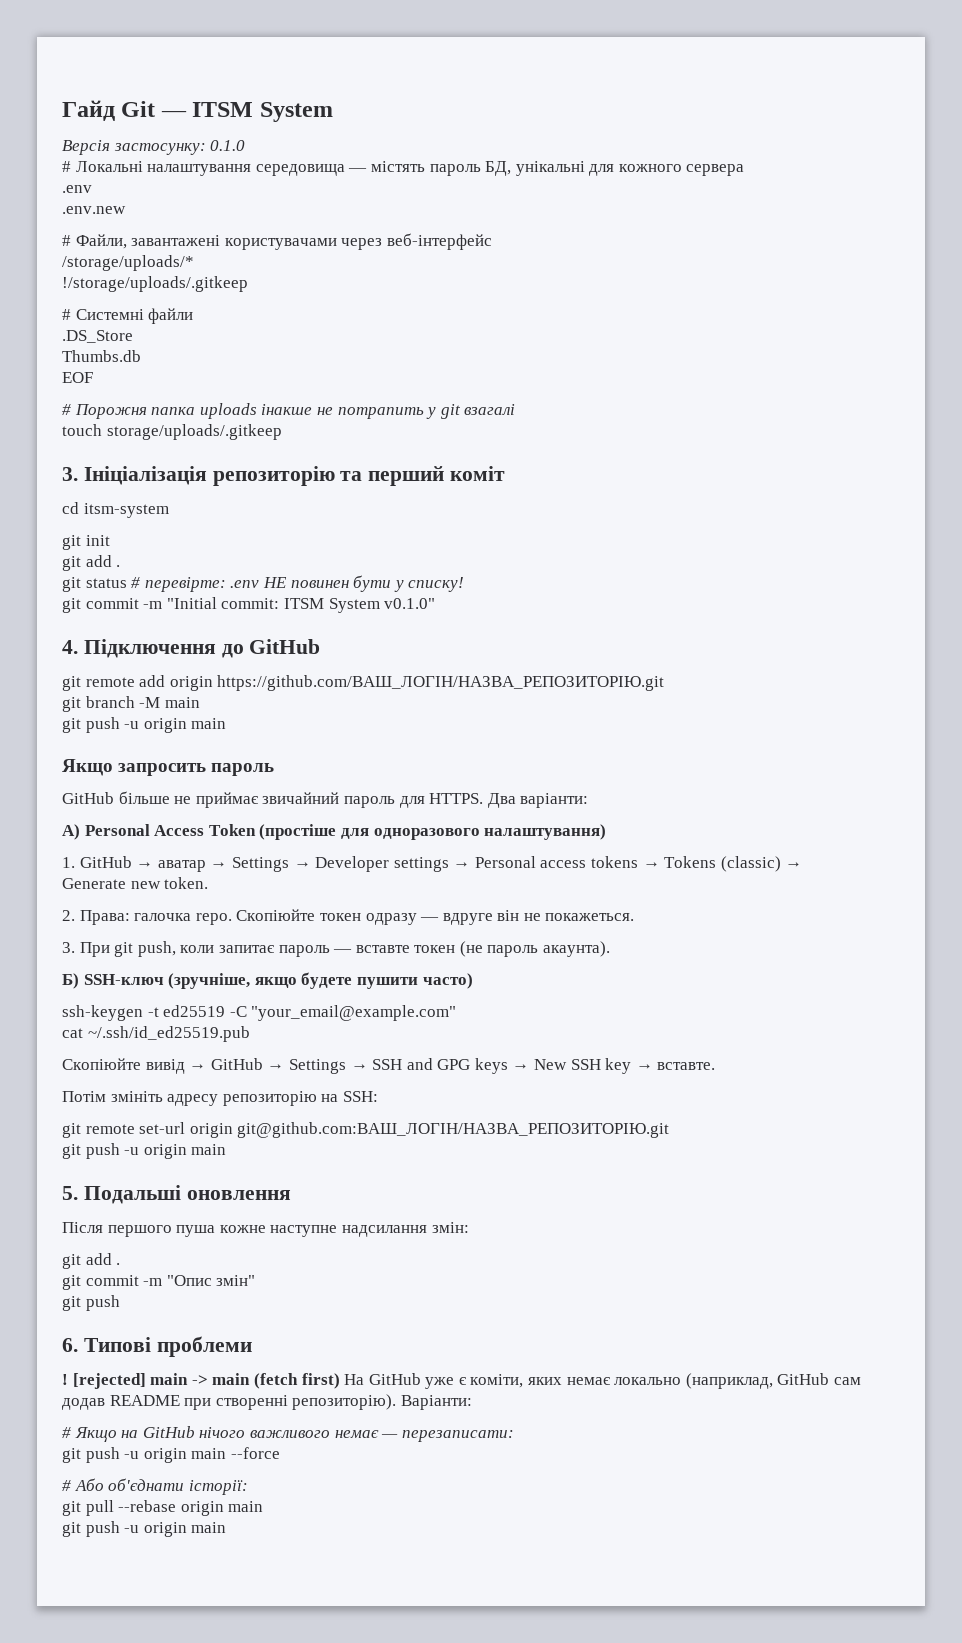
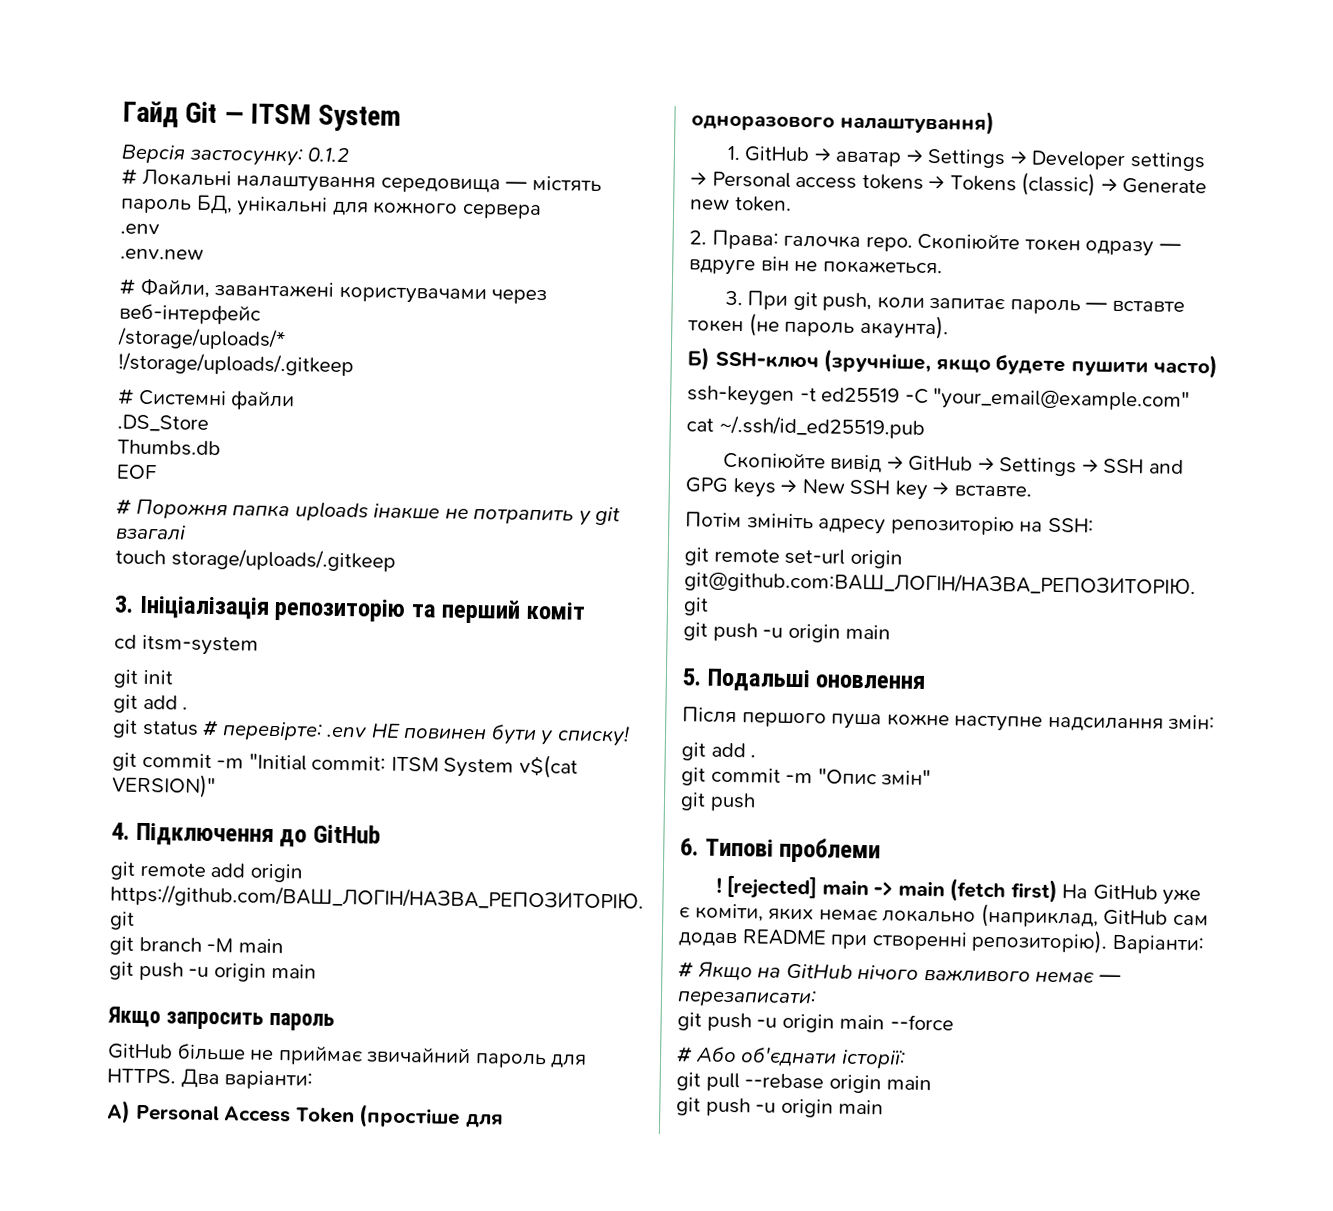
- Версія застосунку: 0.1.0
+ Версія застосунку: 0.1.2
- git commit -m "Initial commit: ITSM System v0.1.0"
+ git commit -m "Initial commit: ITSM System v$(cat VERSION)"

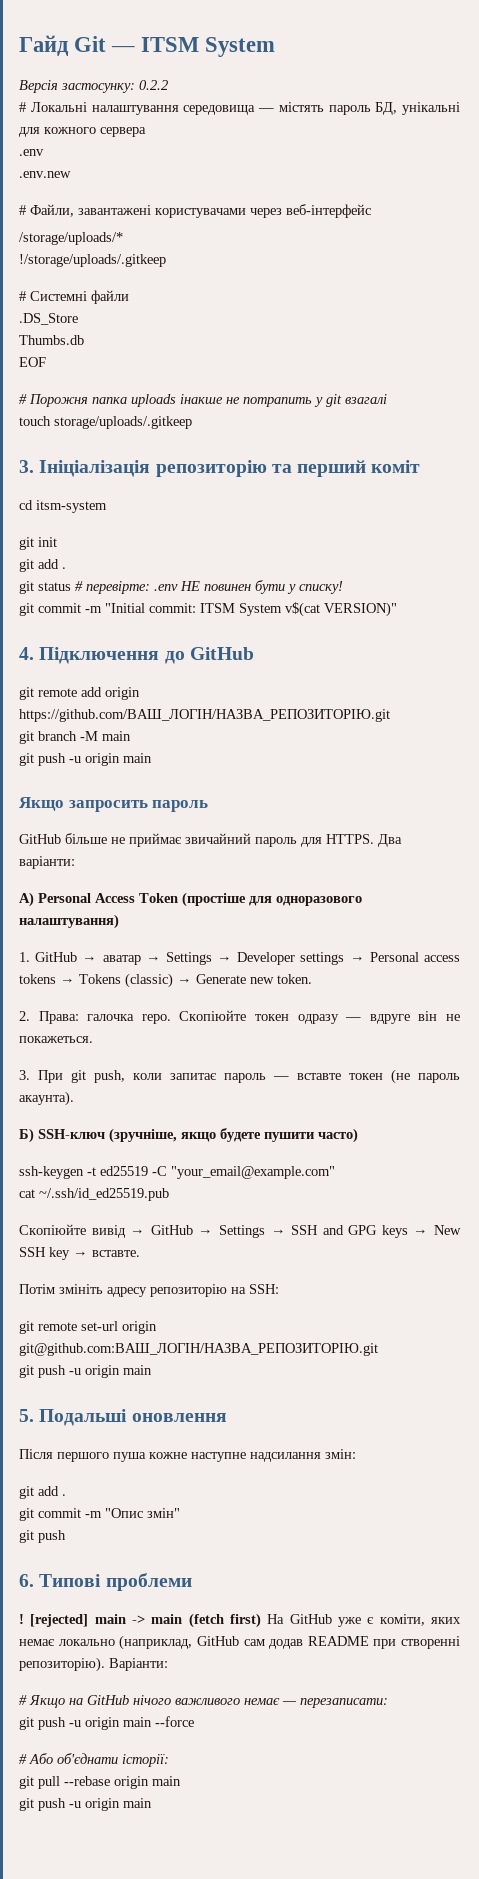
- Версія застосунку: 0.1.2
+ Версія застосунку: 0.2.2

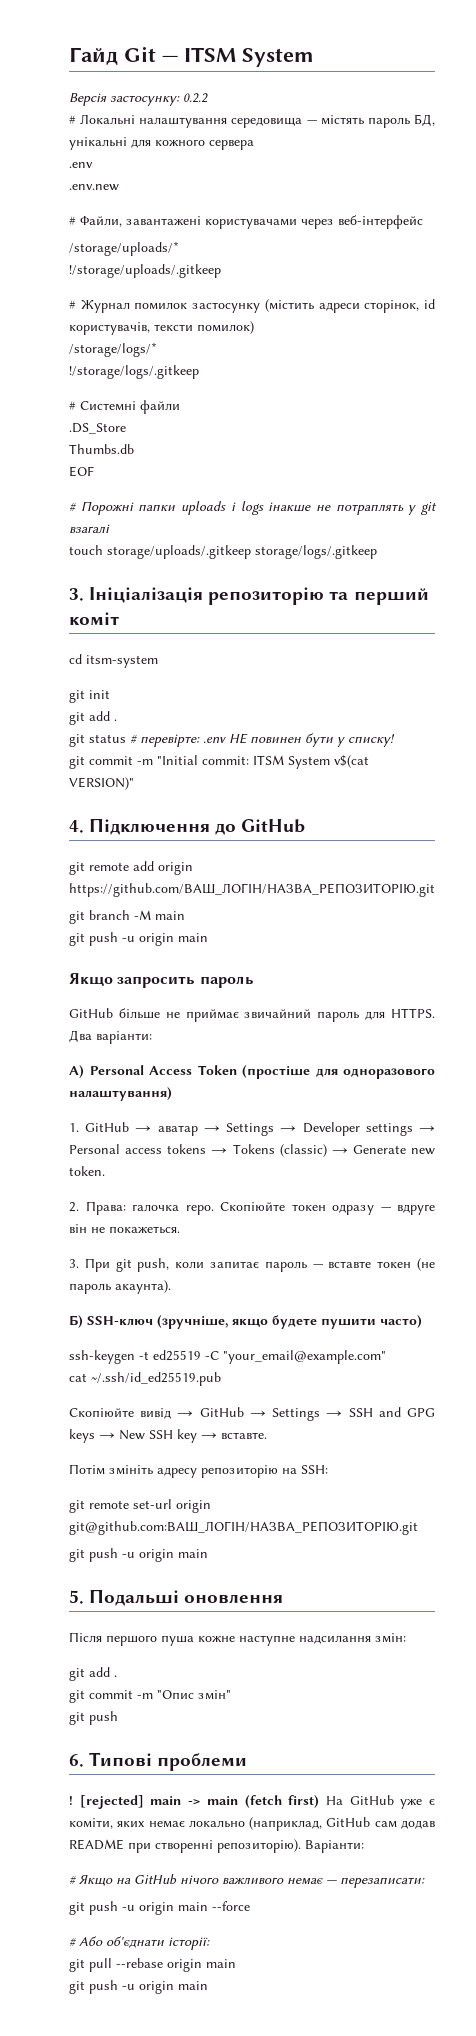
+ # Журнал помилок застосунку (містить адреси сторінок, id користувачів, тексти помилок)
+ /storage/logs/*
+ !/storage/logs/.gitkeep
- # Порожня папка uploads інакше не потрапить у git взагалі
+ # Порожні папки uploads і logs інакше не потраплять у git взагалі
- touch storage/uploads/.gitkeep
+ touch storage/uploads/.gitkeep storage/logs/.gitkeep

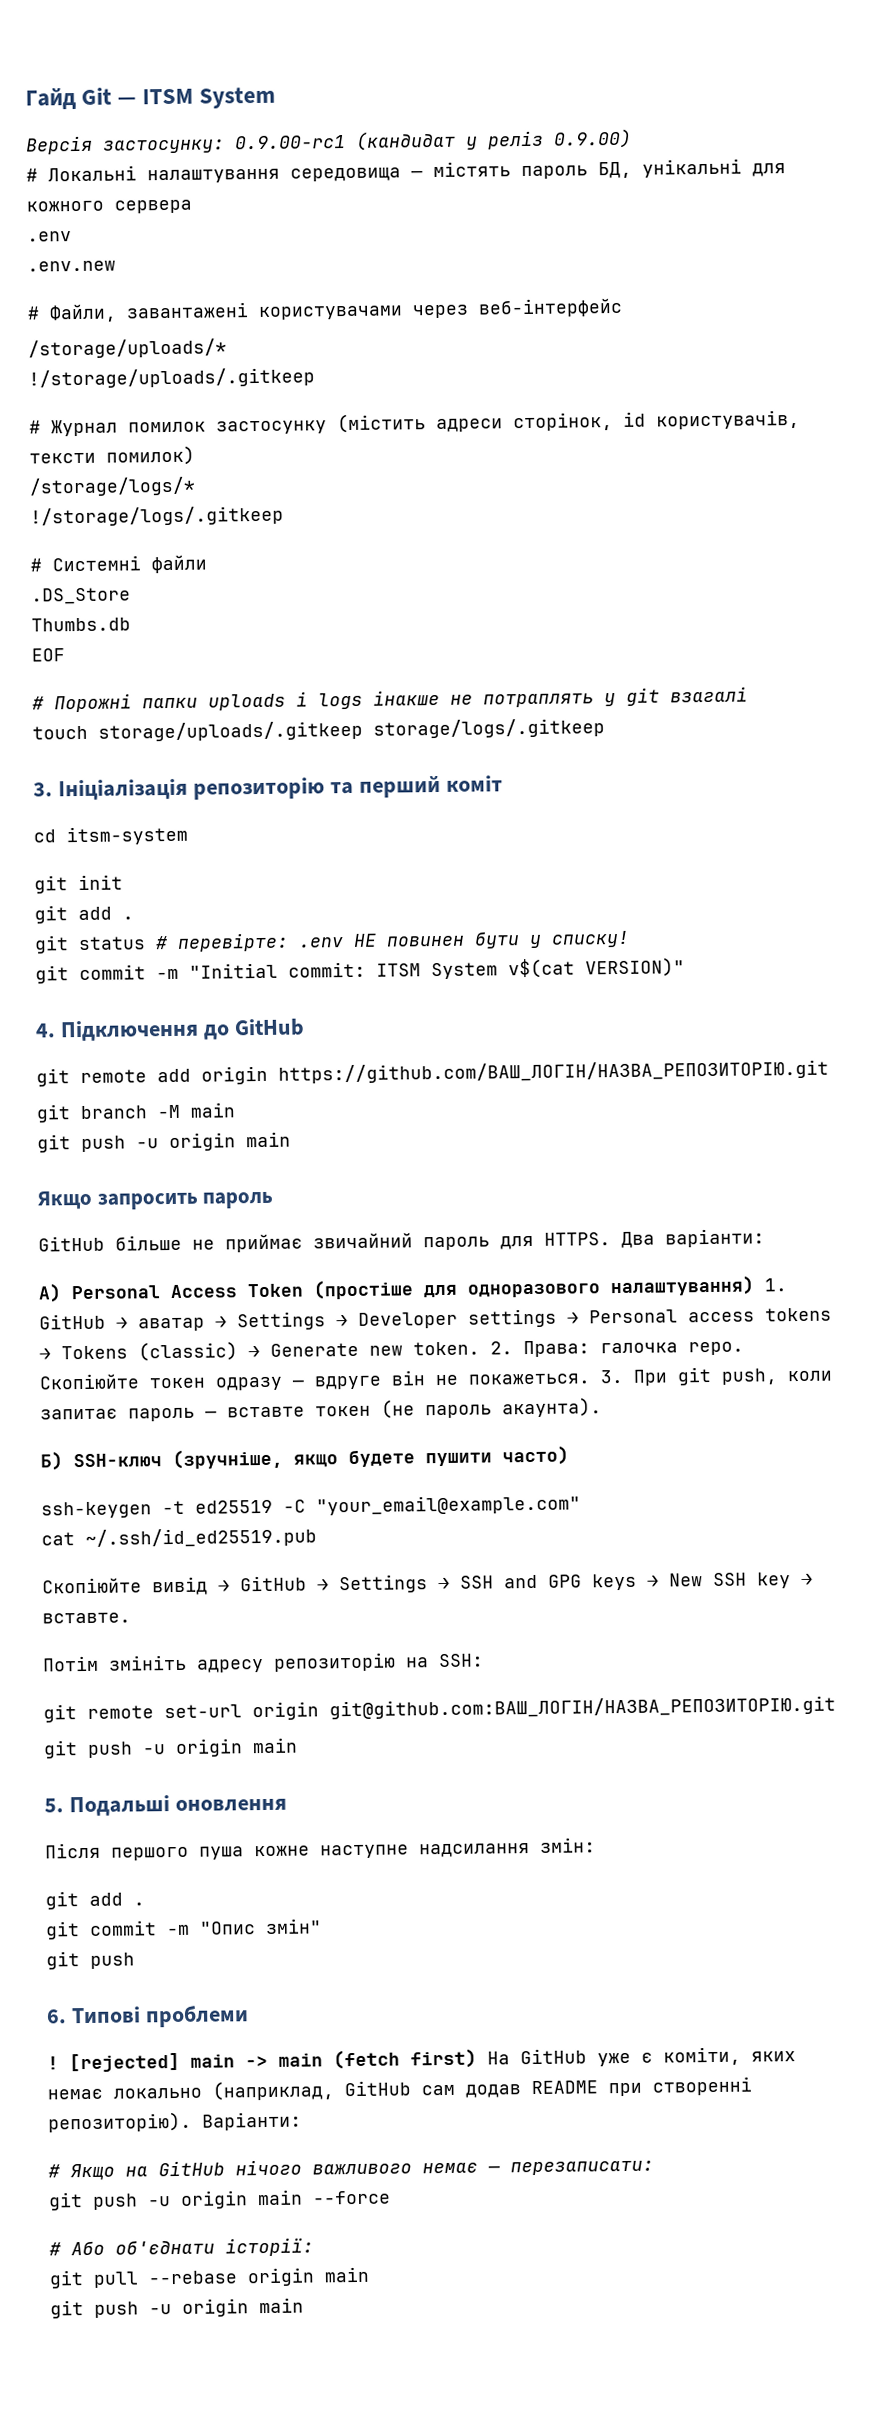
- Версія застосунку: 0.2.2
+ Версія застосунку: 0.9.00-rc1 (кандидат у реліз 0.9.00)
- А) Personal Access Token (простіше для одноразового налаштування)
- 1. GitHub → аватар → Settings → Developer settings → Personal access tokens → Tokens (classic) → Generate new token.
- 2. Права: галочка repo.
+ А) Personal Access Token (простіше для одноразового налаштування) 1. GitHub → аватар → Settings → Developer settings → Personal access tokens → Tokens (classic) → Generate new token. 2. Права: галочка repo.
- Скопіюйте токен одразу — вдруге він не покажеться.
- 3. При git push, коли запитає пароль — вставте токен (не пароль акаунта).
+ Скопіюйте токен одразу — вдруге він не покажеться. 3. При git push, коли запитає пароль — вставте токен (не пароль акаунта).

